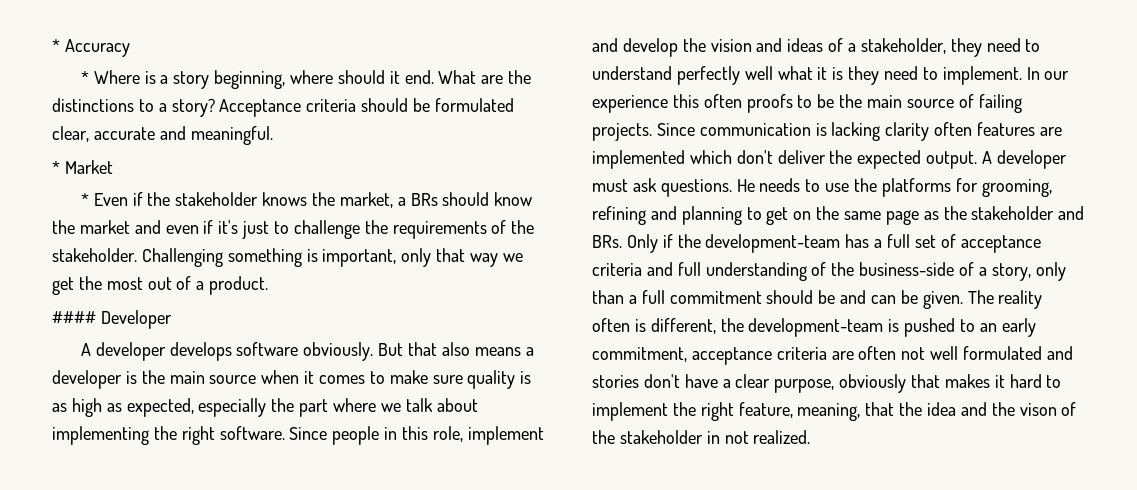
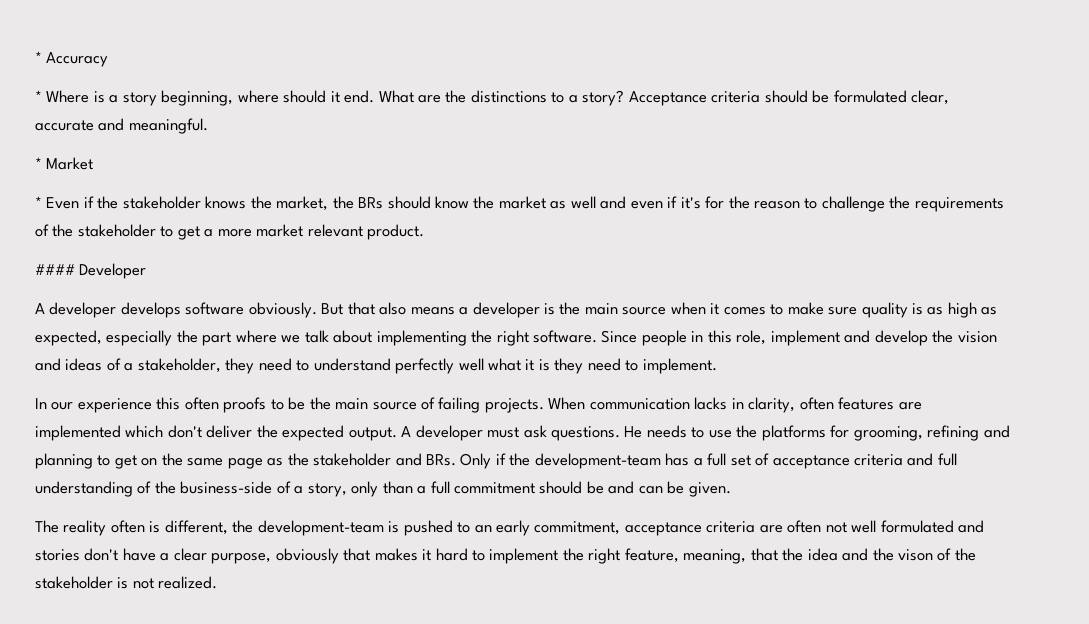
- * Even if the stakeholder knows the market, a BRs should know the market and even if it's just to challenge the requirements of the stakeholder. Challenging something is important, only that way we get the most out of a product.
+ * Even if the stakeholder knows the market, the BRs should know the market as well and even if it's for the reason to challenge the requirements of the stakeholder to get a more market relevant product.
- Since people in this role, implement and develop the vision and ideas of a stakeholder, they need to understand perfectly well what it is they need to implement. In our experience this often proofs to be the main source of failing projects.
+ Since people in this role, implement and develop the vision and ideas of a stakeholder, they need to understand perfectly well what it is they need to implement.
+ In our experience this often proofs to be the main source of failing projects.
- Since communication is lacking clarity often features are implemented which don't deliver the expected output.
+ When communication lacks in clarity, often features are implemented which don't deliver the expected output.
- He needs to use the platforms for grooming, refining and planning to get on the same page as the stakeholder and BRs. Only if the development-team has a full set of acceptance criteria and full understanding of the business-side of a story, only than a full commitment should be and can be given. The reality often is different, the development-team is pushed to an early commitment, acceptance criteria are often not well formulated and stories don't have a clear purpose, obviously that makes it hard to implement the right feature, meaning, that the idea and the vison of the stakeholder in not realized.
+ He needs to use the platforms for grooming, refining and planning to get on the same page as the stakeholder and BRs. Only if the development-team has a full set of acceptance criteria and full understanding of the business-side of a story, only than a full commitment should be and can be given.
+ The reality often is different, the development-team is pushed to an early commitment, acceptance criteria are often not well formulated and stories don't have a clear purpose, obviously that makes it hard to implement the right feature, meaning, that the idea and the vison of the stakeholder is not realized.

